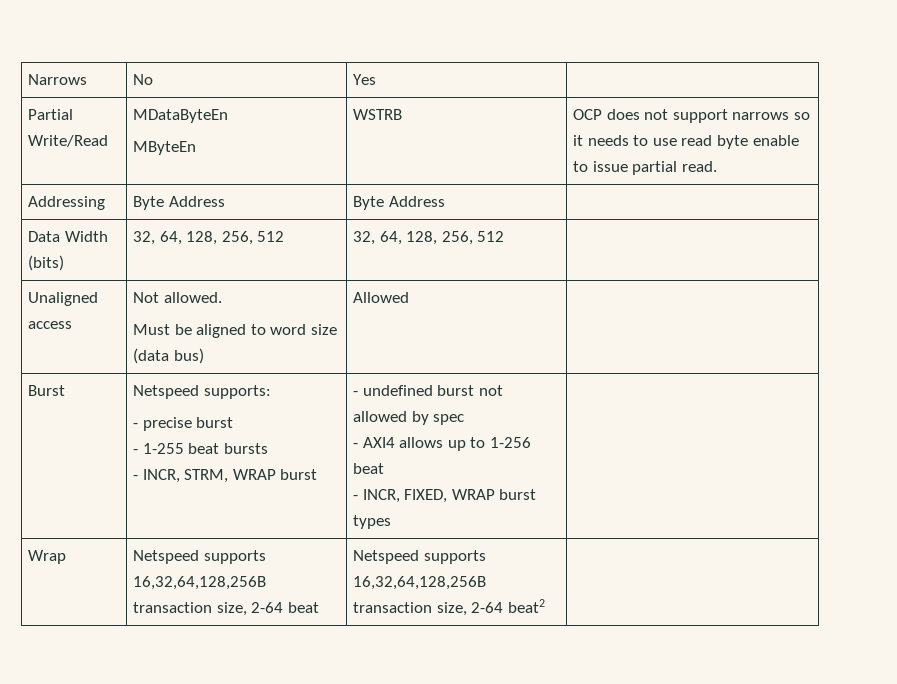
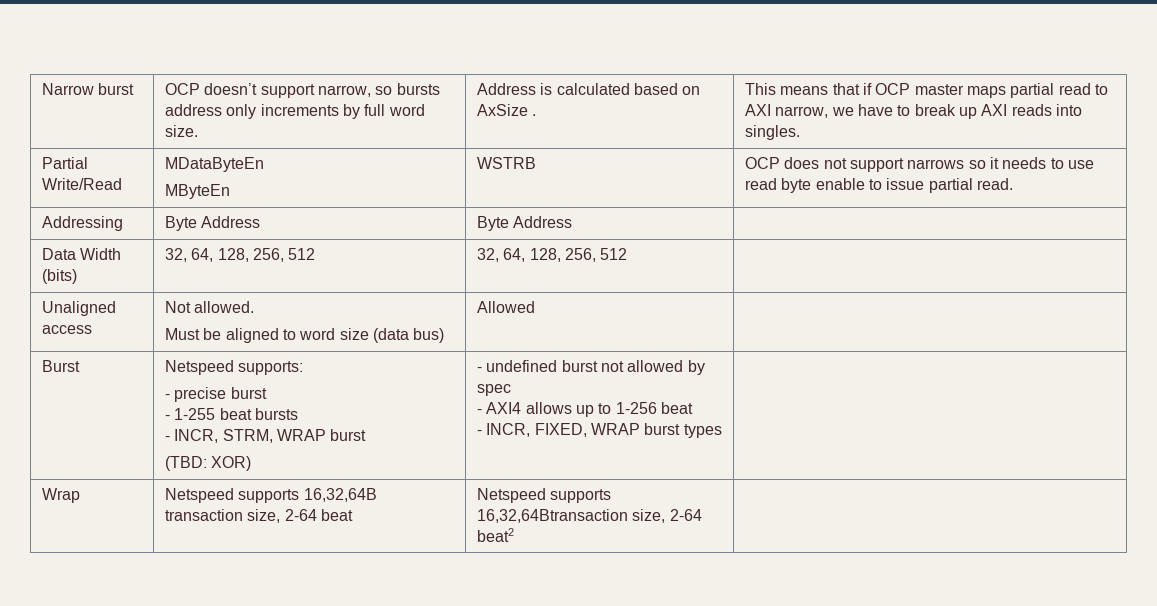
- Narrows | No | Yes
+ Narrow burst | OCP doesn’t support narrow, so bursts address only increments by full word size. | Address is calculated based on AxSize . | This means that if OCP master maps partial read to AXI narrow, we have to break up AXI reads into singles.
  Burst | Netspeed supports:
  - precise burst
  - 1-255 beat bursts
- - INCR, STRM, WRAP burst | - undefined burst not allowed by spec
+ - INCR, STRM, WRAP burst
+ (TBD: XOR) | - undefined burst not allowed by spec
- Wrap | Netspeed supports 16,32,64,128,256B transaction size, 2-64 beat | Netspeed supports 16,32,64,128,256B transaction size, 2-64 beat2 |
+ Wrap | Netspeed supports 16,32,64B transaction size, 2-64 beat | Netspeed supports 16,32,64Btransaction size, 2-64 beat2 |

